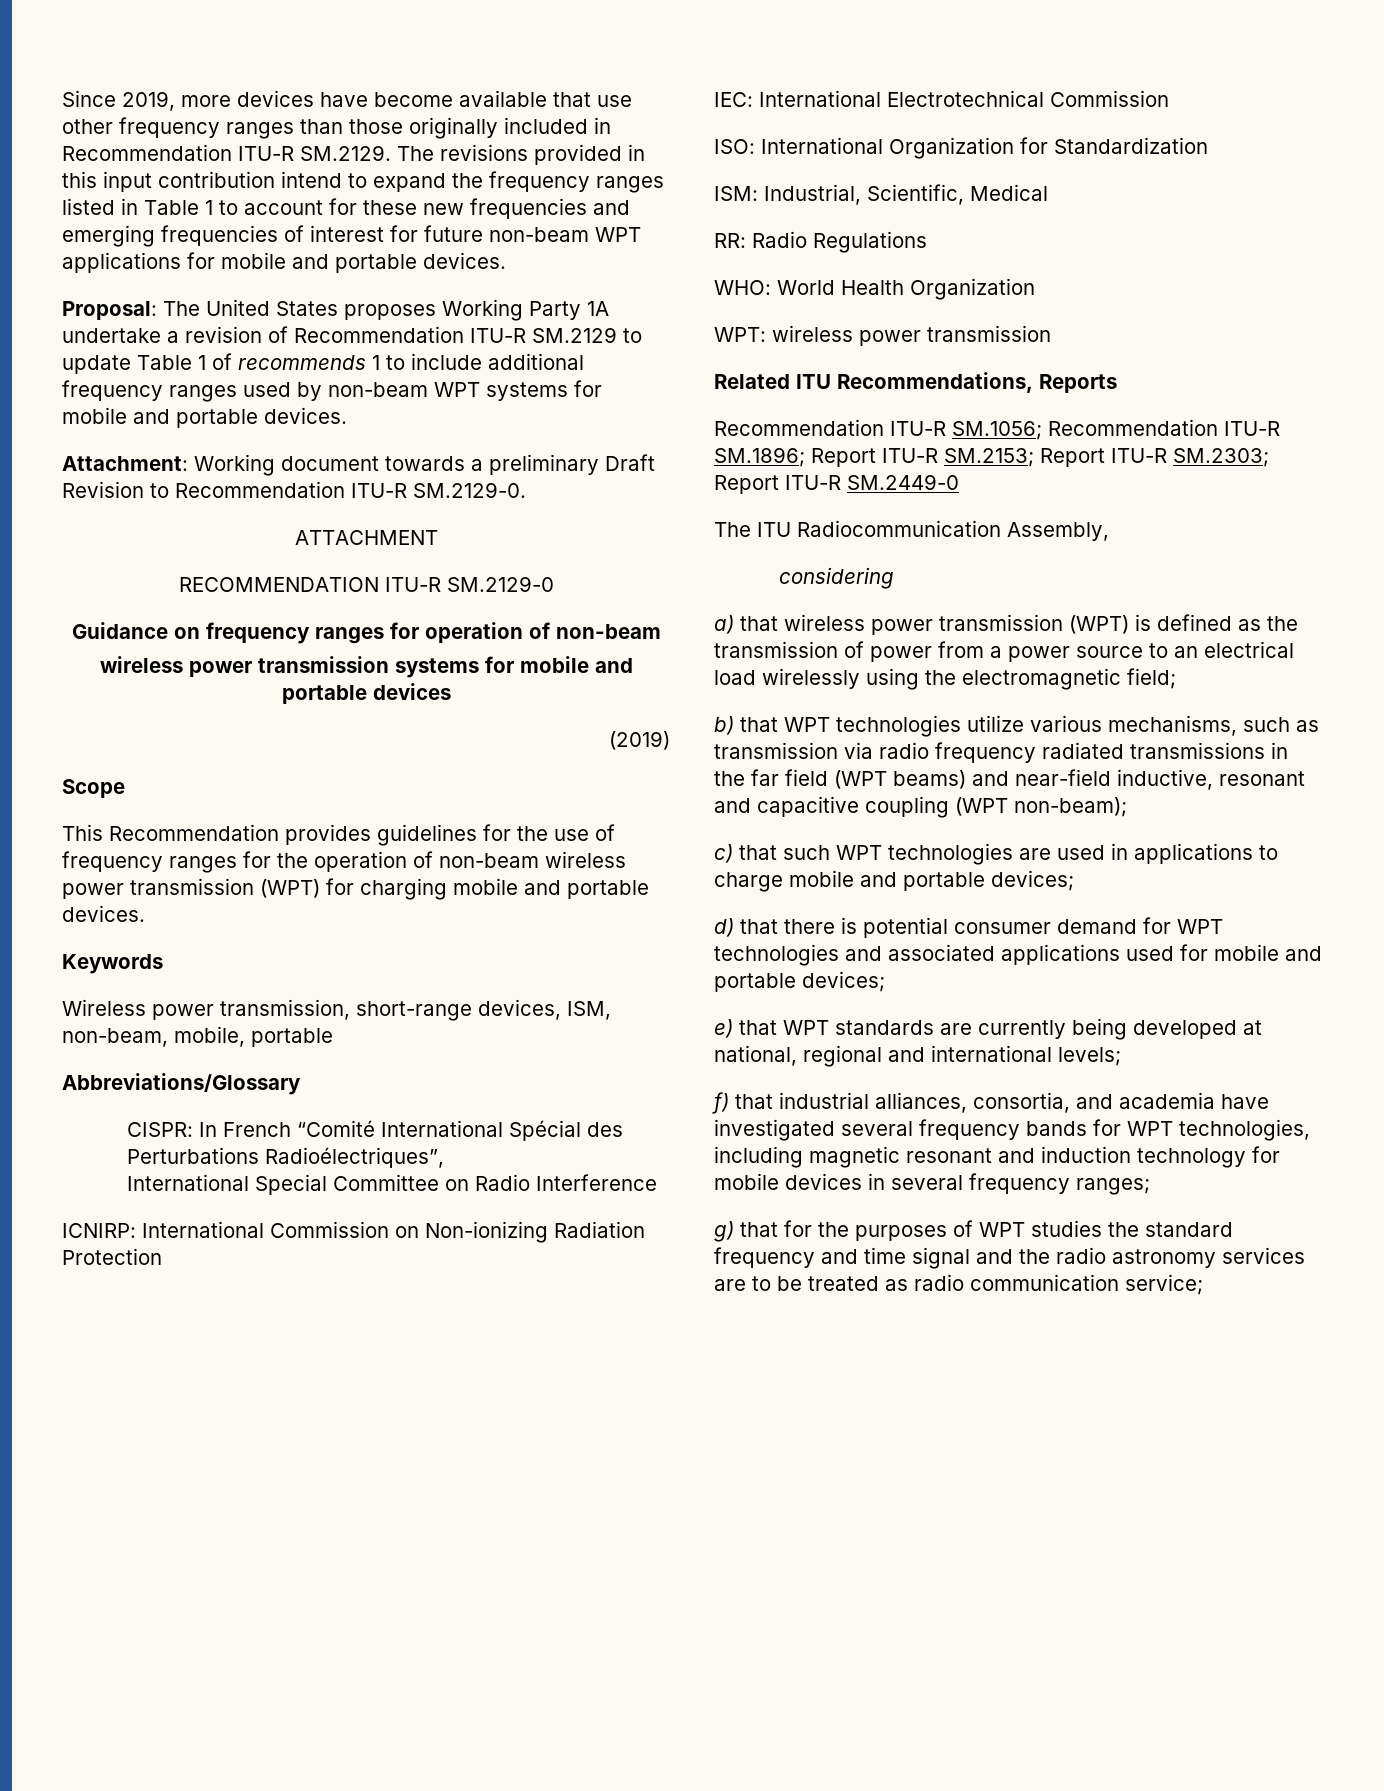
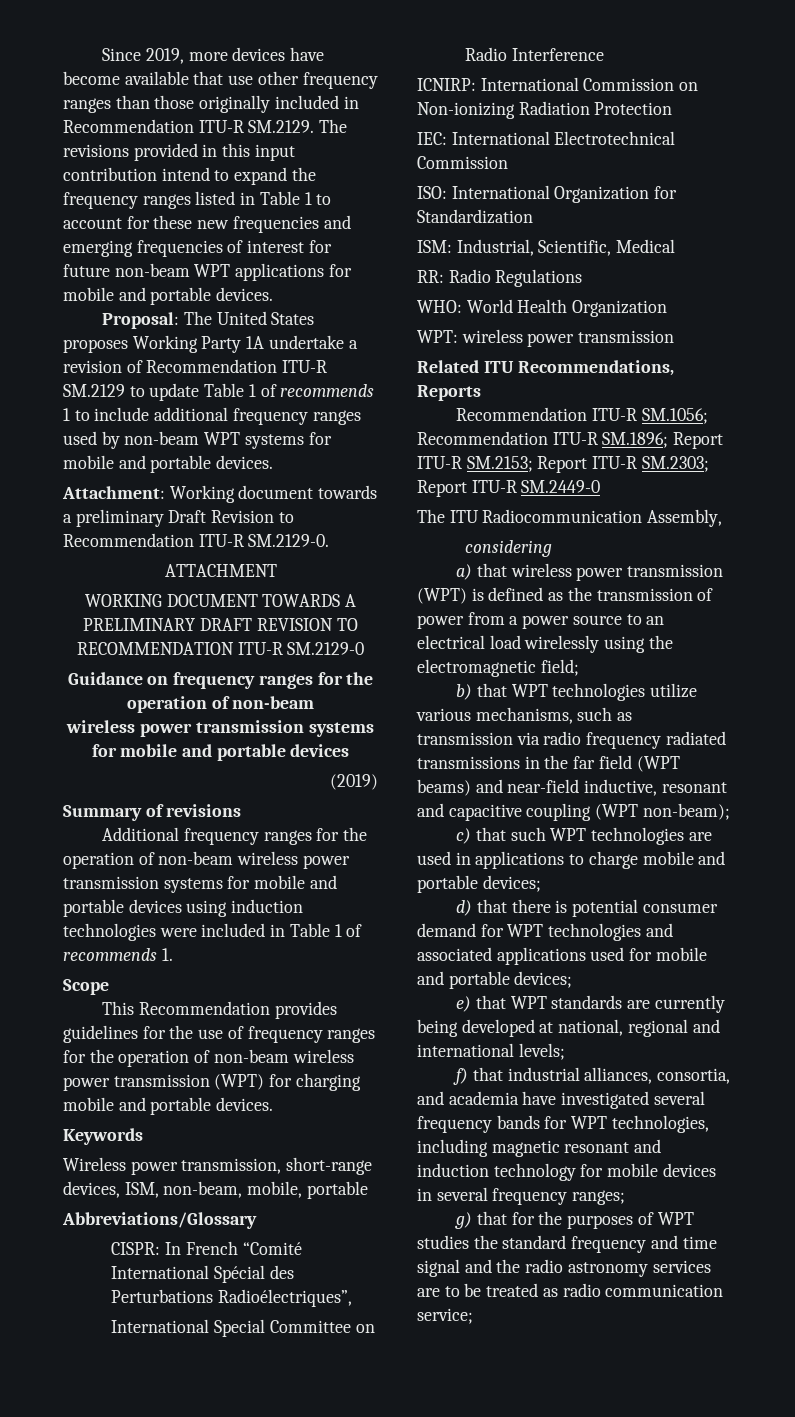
- RECOMMENDATION ITU-R SM.2129-0
+ WORKING DOCUMENT TOWARDS A PRELIMINARY DRAFT REVISION TO RECOMMENDATION ITU-R SM.2129-0
- Guidance on frequency ranges for operation of non-beam
+ Guidance on frequency ranges for the operation of non-beam
+ Summary of revisions
+ Additional frequency ranges for the operation of non-beam wireless power transmission systems for mobile and portable devices using induction technologies were included in Table 1 of recommends 1.

